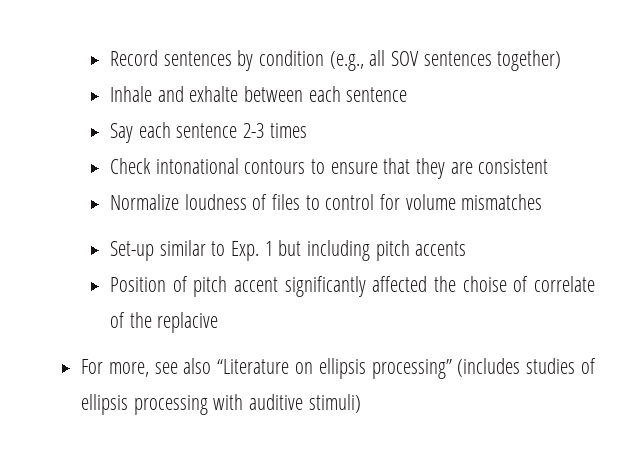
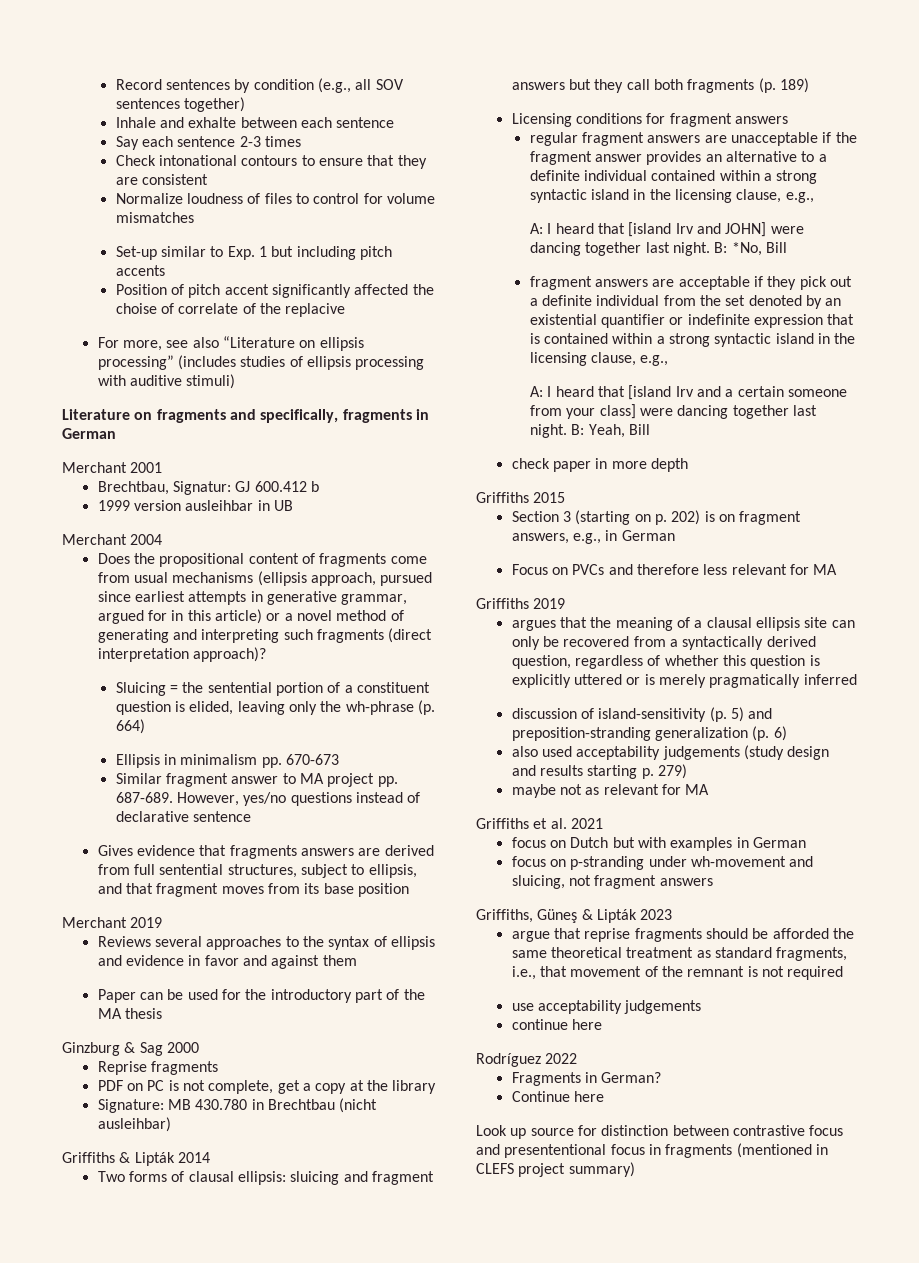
+ Literature on fragments and specifically, fragments in German
+ Merchant 2001
+ Brechtbau, Signatur: GJ 600.412 b
+ 1999 version ausleihbar in UB
+ Merchant 2004
+ Does the propositional content of fragments come from usual mechanisms (ellipsis approach, pursued since earliest attempts in generative grammar, argued for in this article) or a novel method of generating and interpreting such fragments (direct interpretation approach)?
+ Sluicing = the sentential portion of a constituent question is elided, leaving only the wh-phrase (p. 664)
+ Ellipsis in minimalism pp. 670-673
+ Similar fragment answer to MA project pp. 687-689. However, yes/no questions instead of declarative sentence
+ Gives evidence that fragments answers are derived from full sentential structures, subject to ellipsis, and that fragment moves from its base position
+ Merchant 2019
+ Reviews several approaches to the syntax of ellipsis and evidence in favor and against them
+ Paper can be used for the introductory part of the MA thesis
+ Ginzburg & Sag 2000
+ Reprise fragments
+ PDF on PC is not complete, get a copy at the library
+ Signature: MB 430.780 in Brechtbau (nicht ausleihbar)
+ Griffiths & Lipták 2014
+ Two forms of clausal ellipsis: sluicing and fragment answers but they call both fragments (p. 189)
+ Licensing conditions for fragment answers
+ regular fragment answers are unacceptable if the fragment answer provides an alternative to a definite individual contained within a strong syntactic island in the licensing clause, e.g.,
+ A: I heard that [island Irv and JOHN] were dancing together last night. B: *No, Bill
+ fragment answers are acceptable if they pick out a definite individual from the set denoted by an existential quantifier or indefinite expression that is contained within a strong syntactic island in the licensing clause, e.g.,
+ A: I heard that [island Irv and a certain someone from your class] were dancing together last night. B: Yeah, Bill
+ check paper in more depth
+ Griffiths 2015
+ Section 3 (starting on p. 202) is on fragment answers, e.g., in German
+ Focus on PVCs and therefore less relevant for MA
+ Griffiths 2019
+ argues that the meaning of a clausal ellipsis site can only be recovered from a syntactically derived question, regardless of whether this question is explicitly uttered or is merely pragmatically inferred
+ discussion of island-sensitivity (p. 5) and preposition-stranding generalization (p. 6)
+ also used acceptability judgements (study design and results starting p. 279)
+ maybe not as relevant for MA
+ Griffiths et al. 2021
+ focus on Dutch but with examples in German
+ focus on p-stranding under wh-movement and sluicing, not fragment answers
+ Griffiths, Güneş & Lipták 2023
+ argue that reprise fragments should be afforded the same theoretical treatment as standard fragments, i.e., that movement of the remnant is not required
+ use acceptability judgements
+ continue here
+ Rodríguez 2022
+ Fragments in German?
+ Continue here
+ Look up source for distinction between contrastive focus and presententional focus in fragments (mentioned in CLEFS project summary)

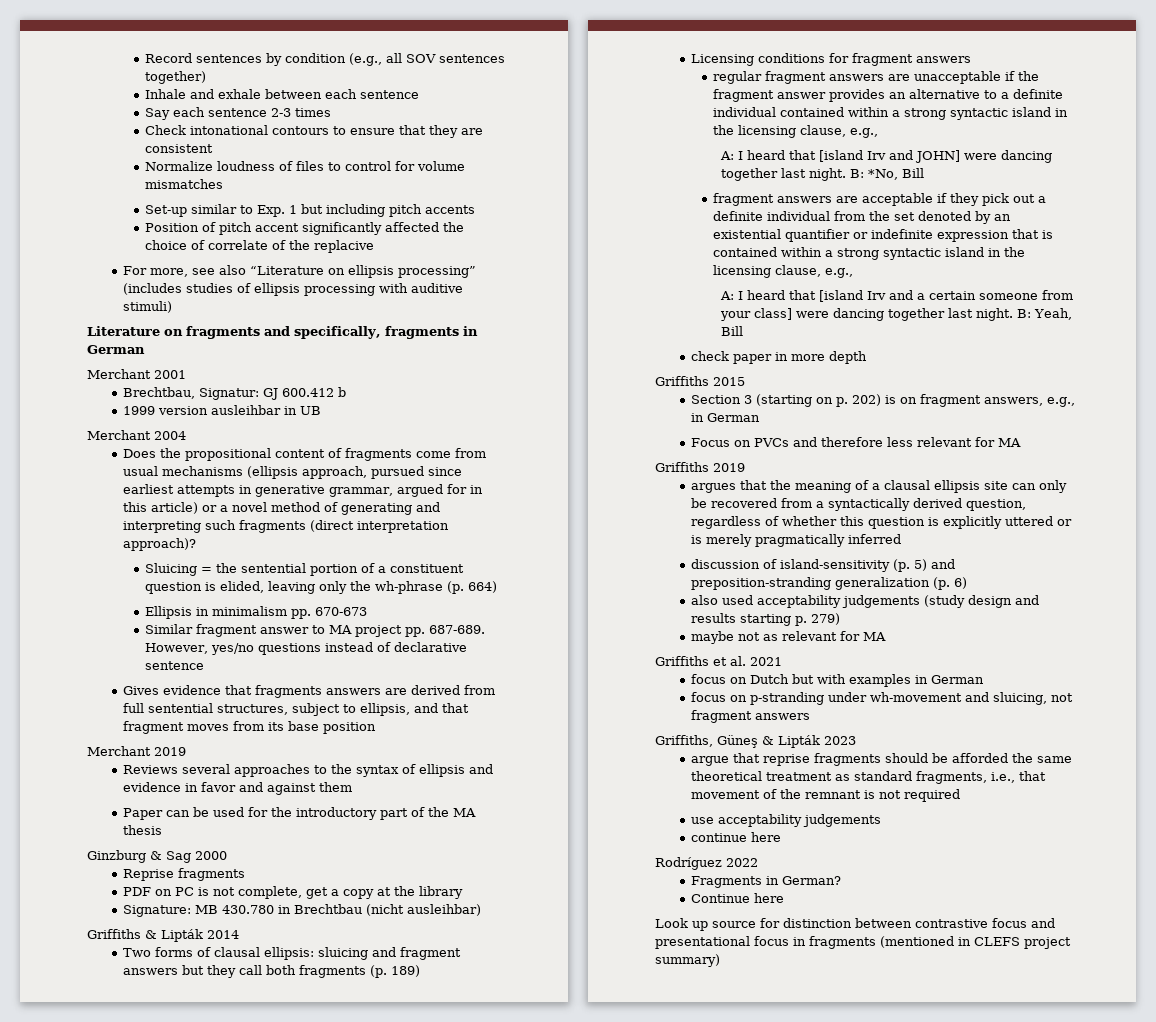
- Inhale and exhalte between each sentence
+ Inhale and exhale between each sentence
- Position of pitch accent significantly affected the choise of correlate of the replacive
+ Position of pitch accent significantly affected the choice of correlate of the replacive
- Look up source for distinction between contrastive focus and presententional focus in fragments (mentioned in CLEFS project summary)
+ Look up source for distinction between contrastive focus and presentational focus in fragments (mentioned in CLEFS project summary)

